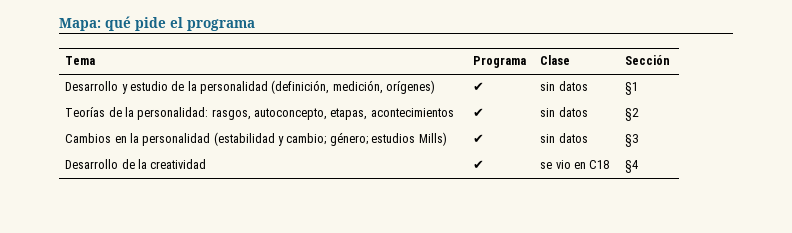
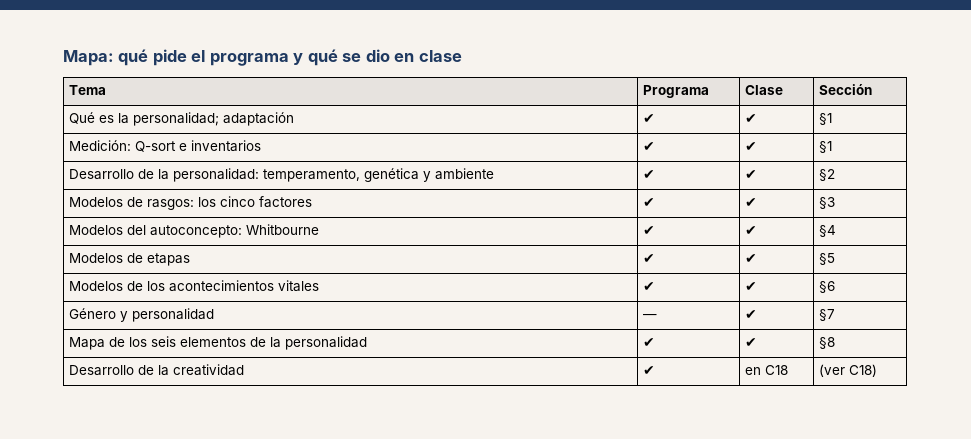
- Mapa: qué pide el programa
+ Mapa: qué pide el programa y qué se dio en clase
  Tema | Programa | Clase | Sección
- Desarrollo y estudio de la personalidad (definición, medición, orígenes) | ✔ | sin datos | §1
- Teorías de la personalidad: rasgos, autoconcepto, etapas, acontecimientos | ✔ | sin datos | §2
- Cambios en la personalidad (estabilidad y cambio; género; estudios Mills) | ✔ | sin datos | §3
+ Qué es la personalidad; adaptación | ✔ | ✔ | §1
+ Medición: Q-sort e inventarios | ✔ | ✔ | §1
+ Desarrollo de la personalidad: temperamento, genética y ambiente | ✔ | ✔ | §2
+ Modelos de rasgos: los cinco factores | ✔ | ✔ | §3
+ Modelos del autoconcepto: Whitbourne | ✔ | ✔ | §4
+ Modelos de etapas | ✔ | ✔ | §5
+ Modelos de los acontecimientos vitales | ✔ | ✔ | §6
+ Género y personalidad | — | ✔ | §7
+ Mapa de los seis elementos de la personalidad | ✔ | ✔ | §8
- Desarrollo de la creatividad | ✔ | se vio en C18 | §4
+ Desarrollo de la creatividad | ✔ | en C18 | (ver C18)

